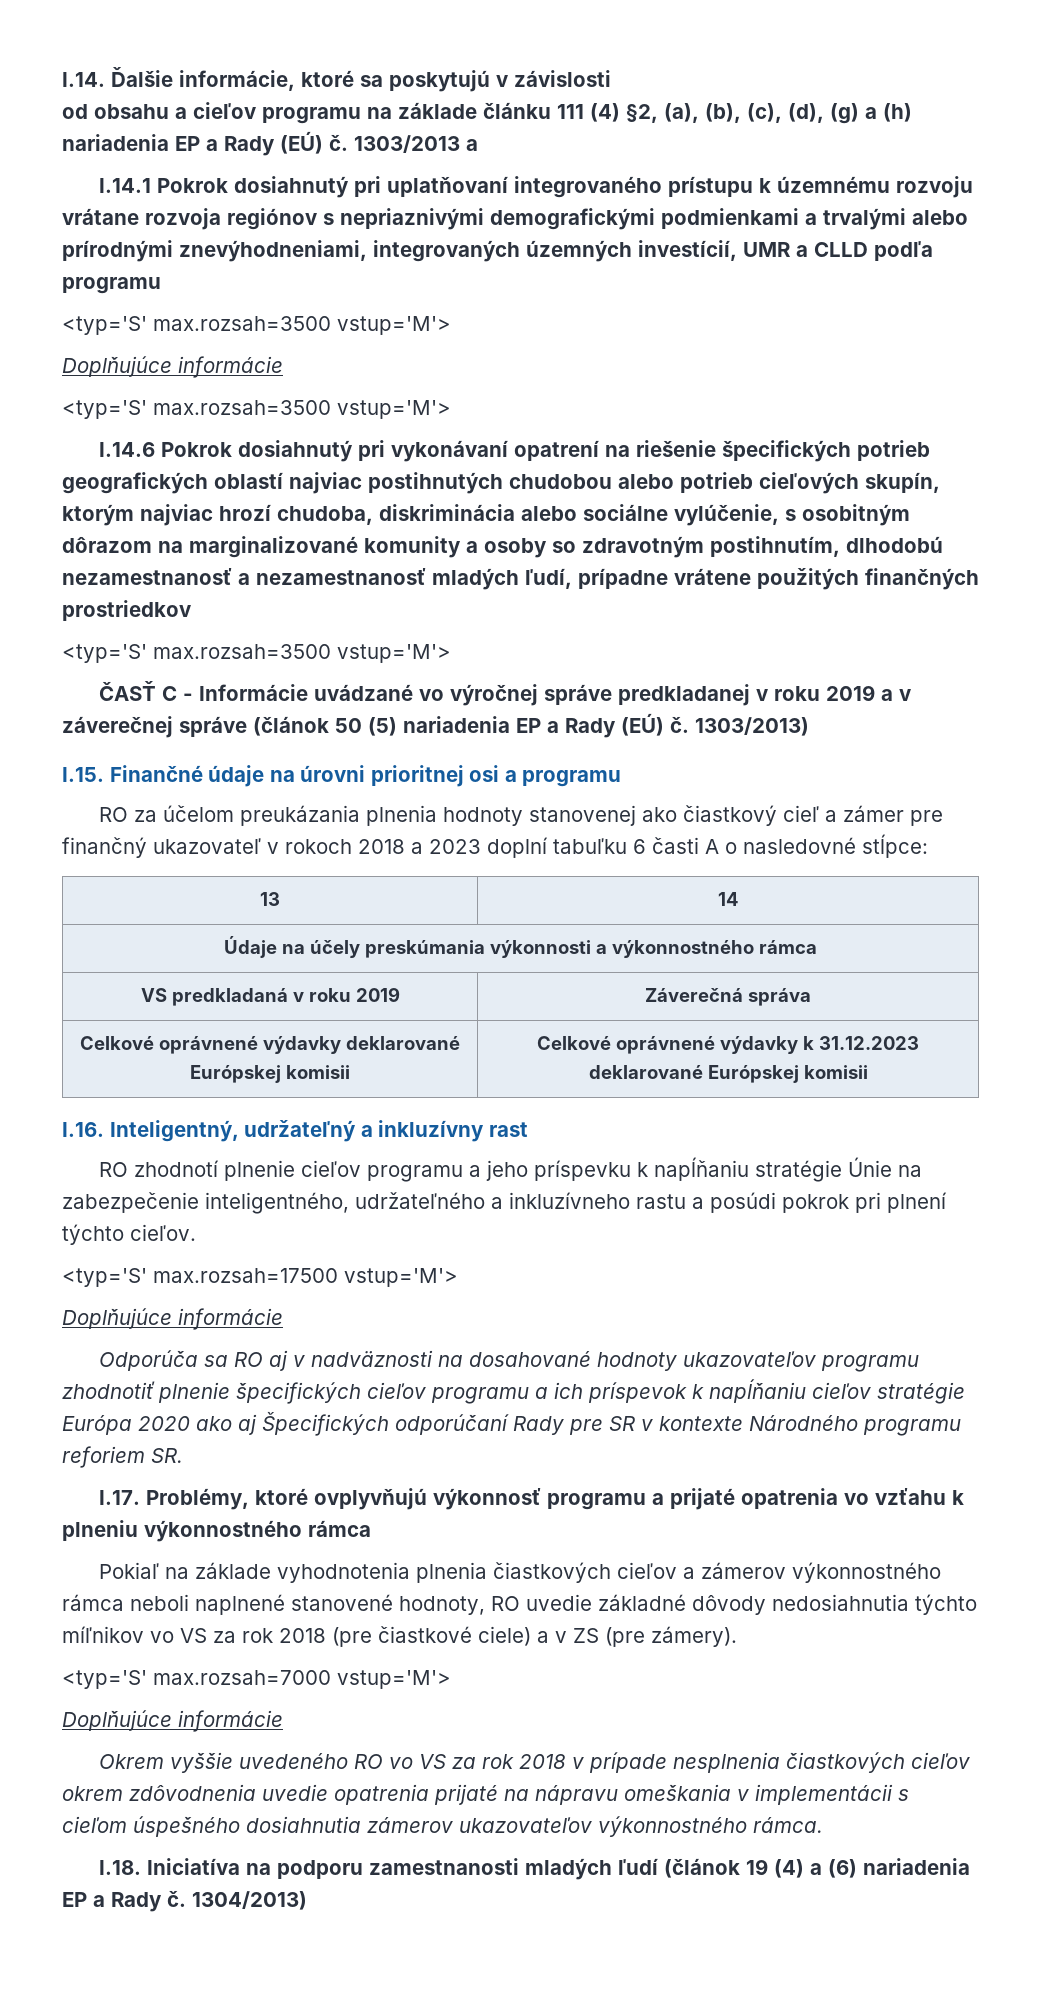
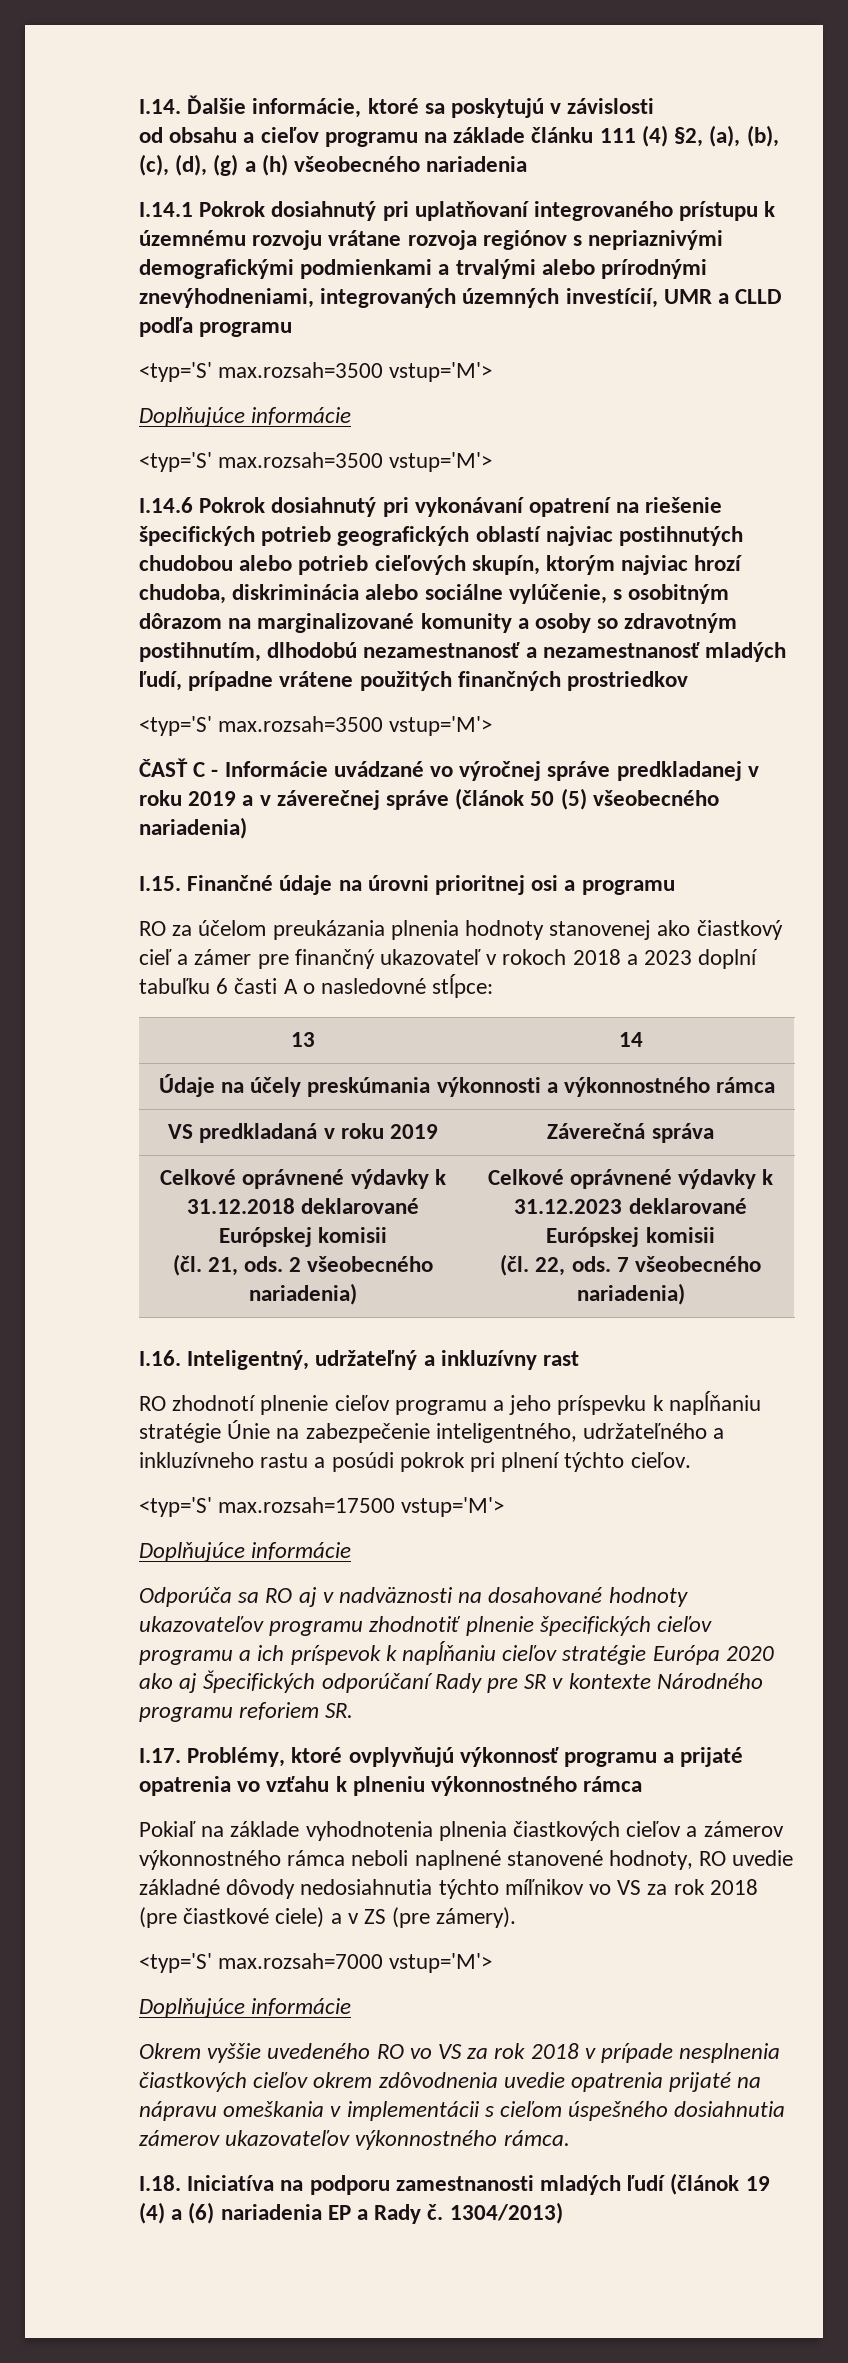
- od obsahu a cieľov programu na základe článku 111 (4) §2, (a), (b), (c), (d), (g) a (h) nariadenia EP a Rady (EÚ) č. 1303/2013 a
+ od obsahu a cieľov programu na základe článku 111 (4) §2, (a), (b), (c), (d), (g) a (h) všeobecného nariadenia
- ČASŤ C - Informácie uvádzané vo výročnej správe predkladanej v roku 2019 a v záverečnej správe (článok 50 (5) nariadenia EP a Rady (EÚ) č. 1303/2013)
+ ČASŤ C - Informácie uvádzané vo výročnej správe predkladanej v roku 2019 a v záverečnej správe (článok 50 (5) všeobecného nariadenia)
- Celkové oprávnené výdavky deklarované Európskej komisii | Celkové oprávnené výdavky k 31.12.2023 deklarované Európskej komisii
+ Celkové oprávnené výdavky k 31.12.2018 deklarované Európskej komisii
+ (čl. 21, ods. 2 všeobecného nariadenia) | Celkové oprávnené výdavky k 31.12.2023 deklarované Európskej komisii
+ (čl. 22, ods. 7 všeobecného nariadenia)

